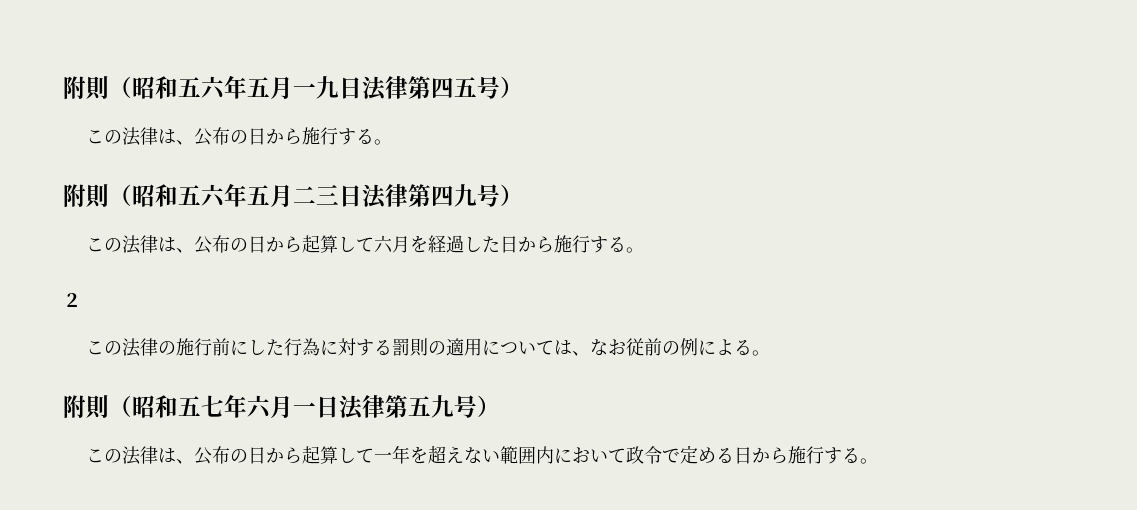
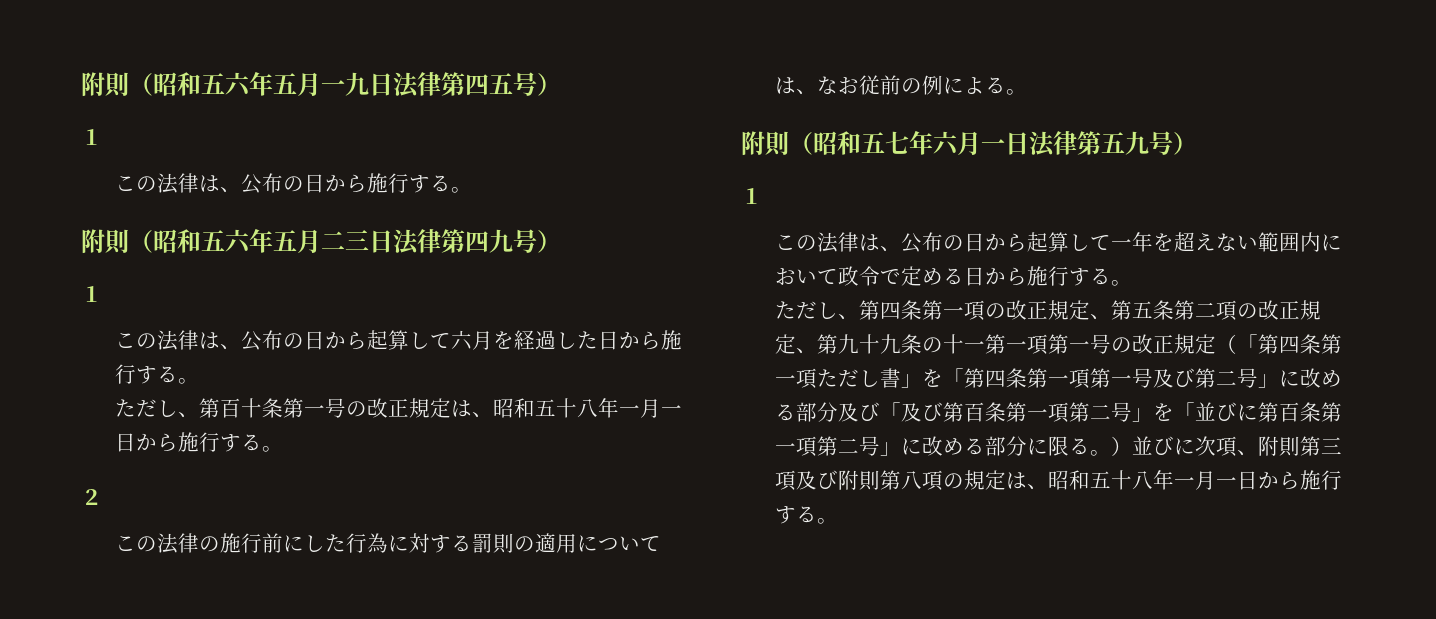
  附則（昭和五六年五月一九日法律第四五号）
+ １
  附則（昭和五六年五月二三日法律第四九号）
+ １
+ ただし、第百十条第一号の改正規定は、昭和五十八年一月一日から施行する。
  附則（昭和五七年六月一日法律第五九号）
+ １
+ ただし、第四条第一項の改正規定、第五条第二項の改正規定、第九十九条の十一第一項第一号の改正規定（「第四条第一項ただし書」を「第四条第一項第一号及び第二号」に改める部分及び「及び第百条第一項第二号」を「並びに第百条第一項第二号」に改める部分に限る。）並びに次項、附則第三項及び附則第八項の規定は、昭和五十八年一月一日から施行する。

